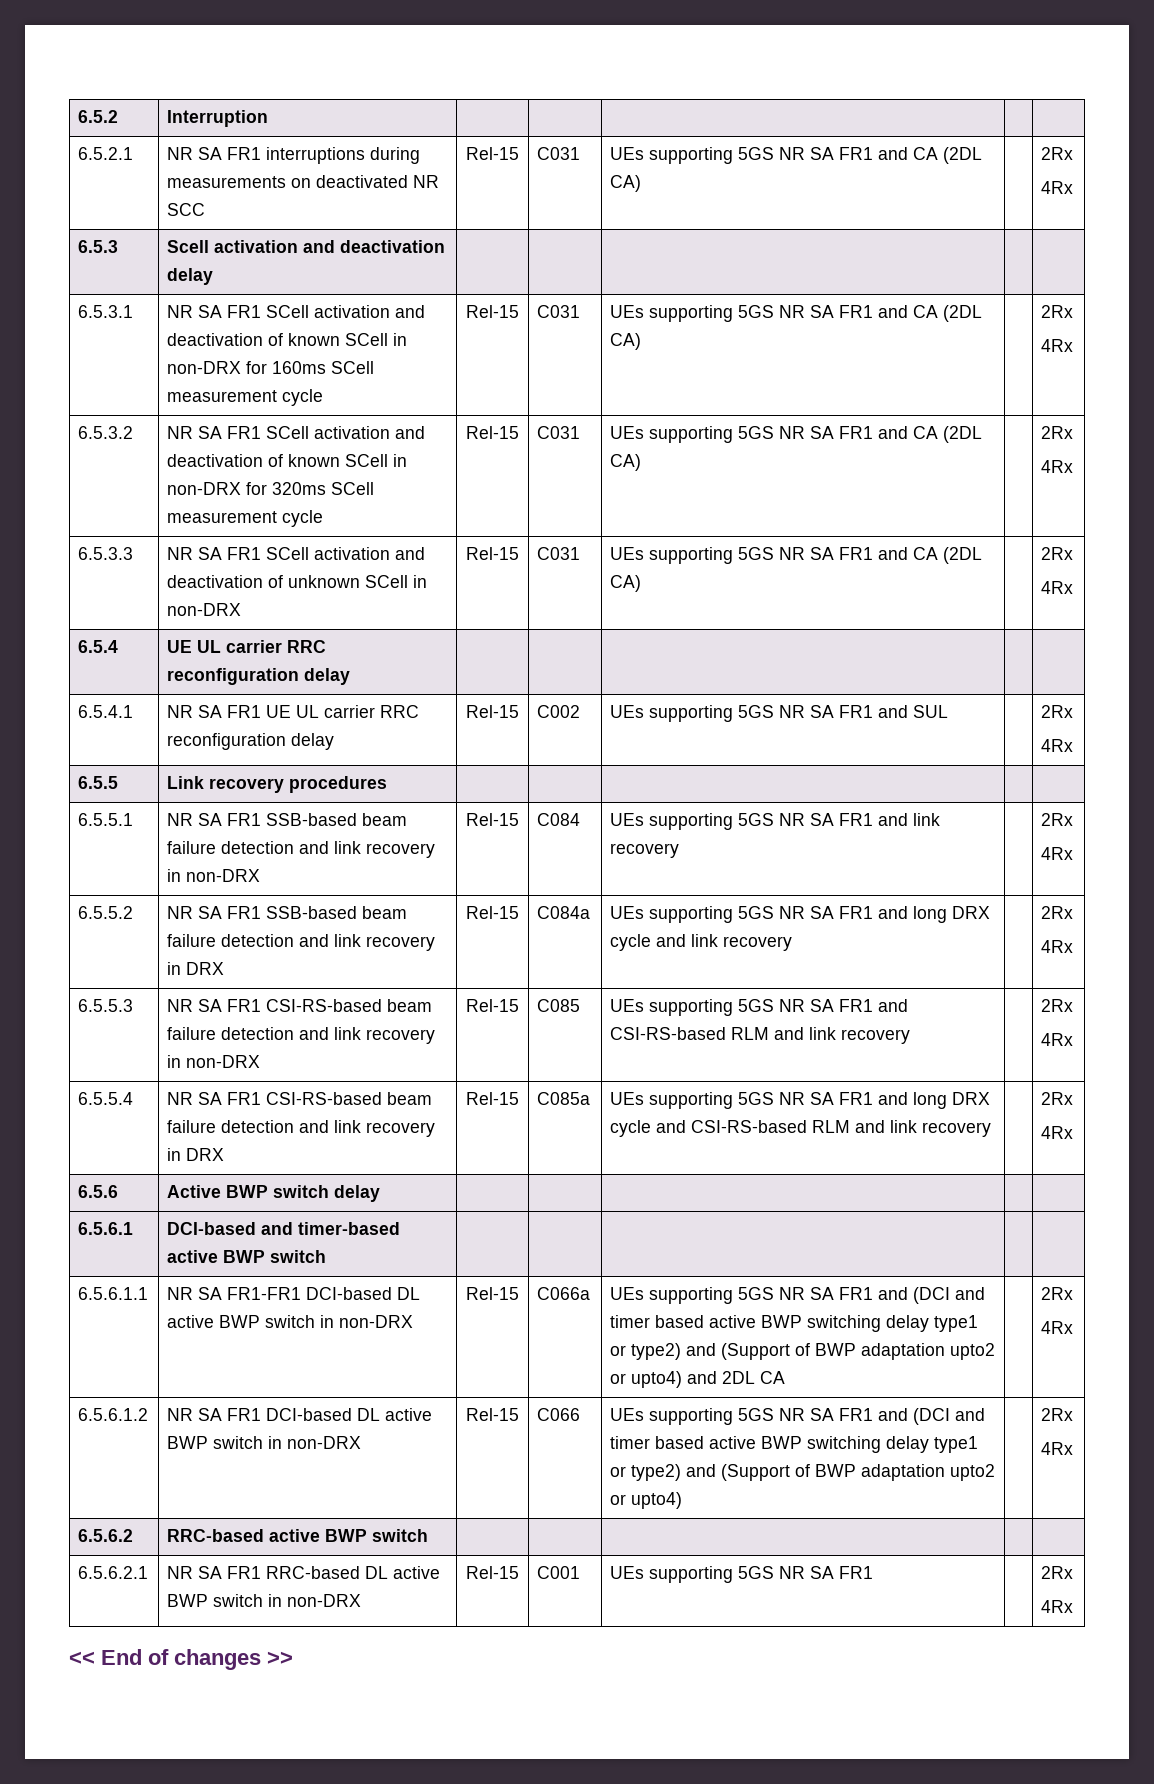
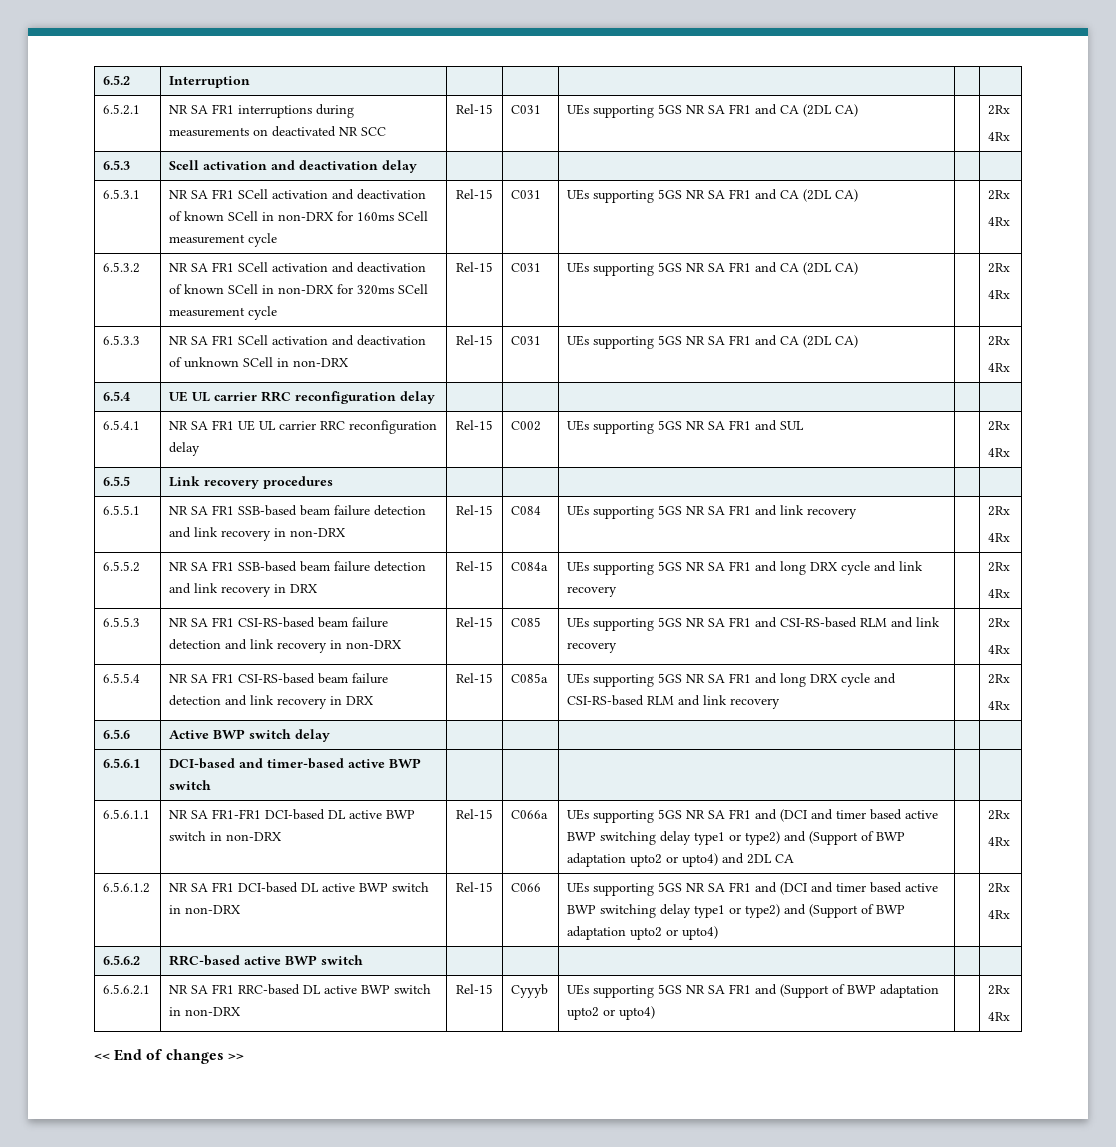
- 6.5.6.2.1 | NR SA FR1 RRC-based DL active BWP switch in non-DRX | Rel-15 | C001 | UEs supporting 5GS NR SA FR1 | | 2Rx
+ 6.5.6.2.1 | NR SA FR1 RRC-based DL active BWP switch in non-DRX | Rel-15 | Cyyyb | UEs supporting 5GS NR SA FR1 and (Support of BWP adaptation upto2 or upto4) | | 2Rx

